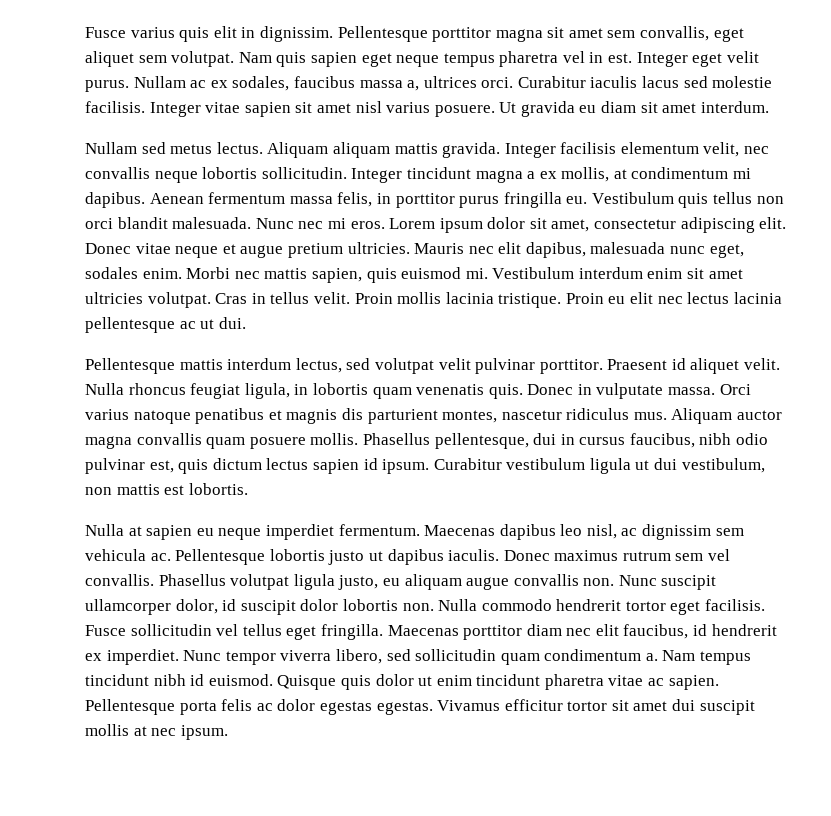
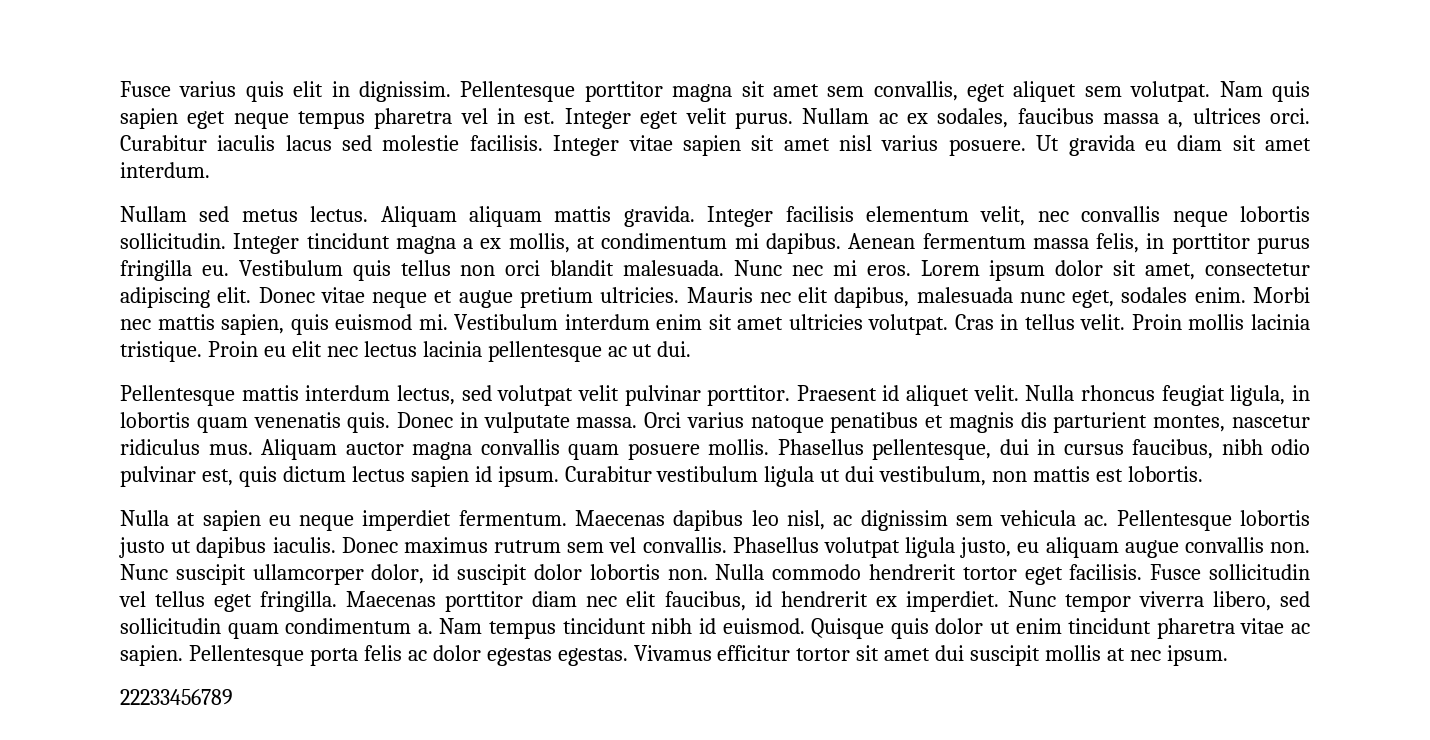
+ 22233456789

